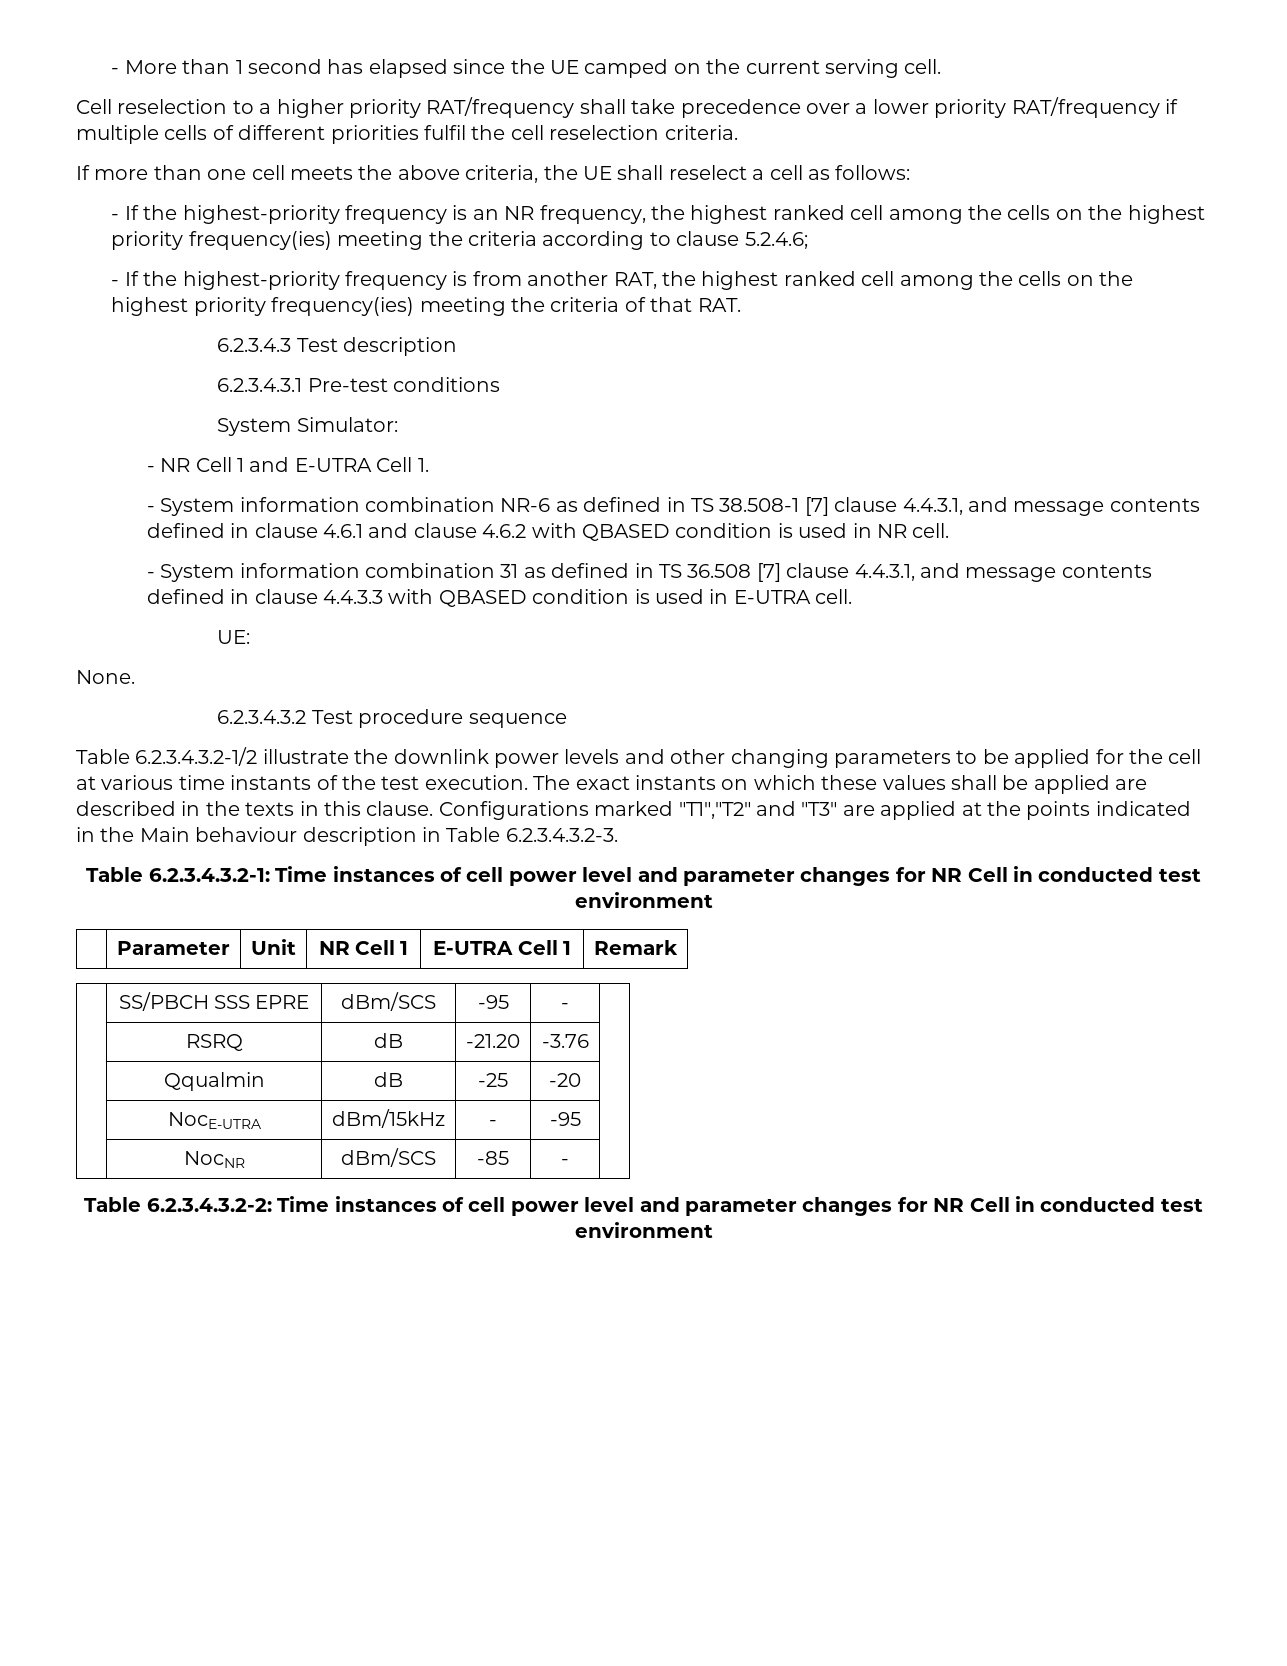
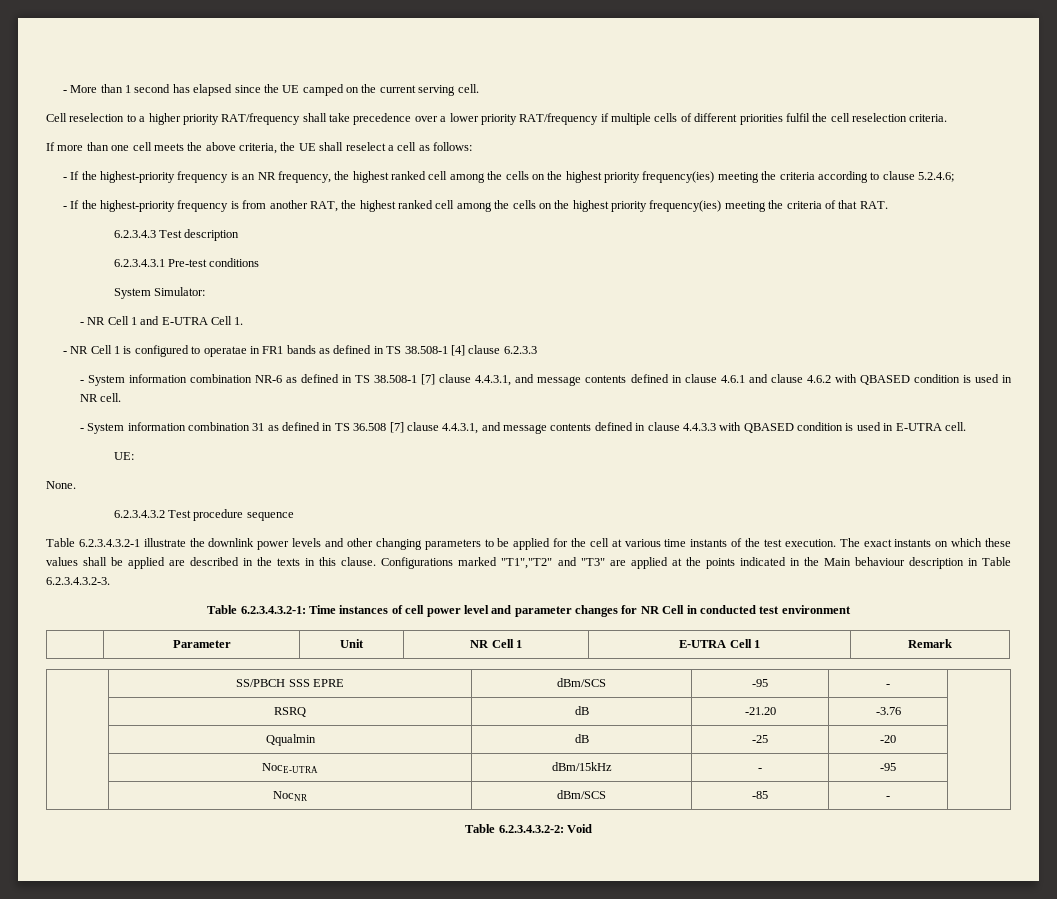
+ - NR Cell 1 is configured to operatae in FR1 bands as defined in TS 38.508-1 [4] clause 6.2.3.3
- Table 6.2.3.4.3.2-1/2 illustrate the downlink power levels and other changing parameters to be applied for the cell at various time instants of the test execution.
+ Table 6.2.3.4.3.2-1 illustrate the downlink power levels and other changing parameters to be applied for the cell at various time instants of the test execution.
- Table 6.2.3.4.3.2-2: Time instances of cell power level and parameter changes for NR Cell in conducted test environment
+ Table 6.2.3.4.3.2-2: Void

